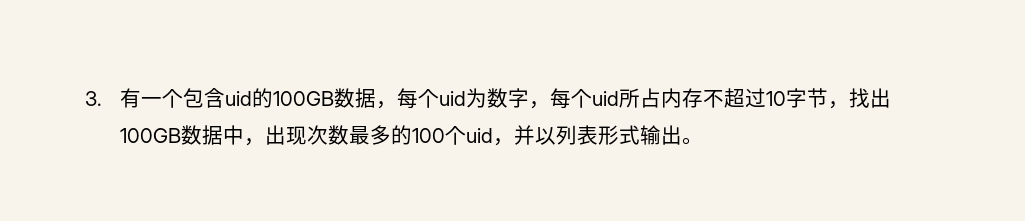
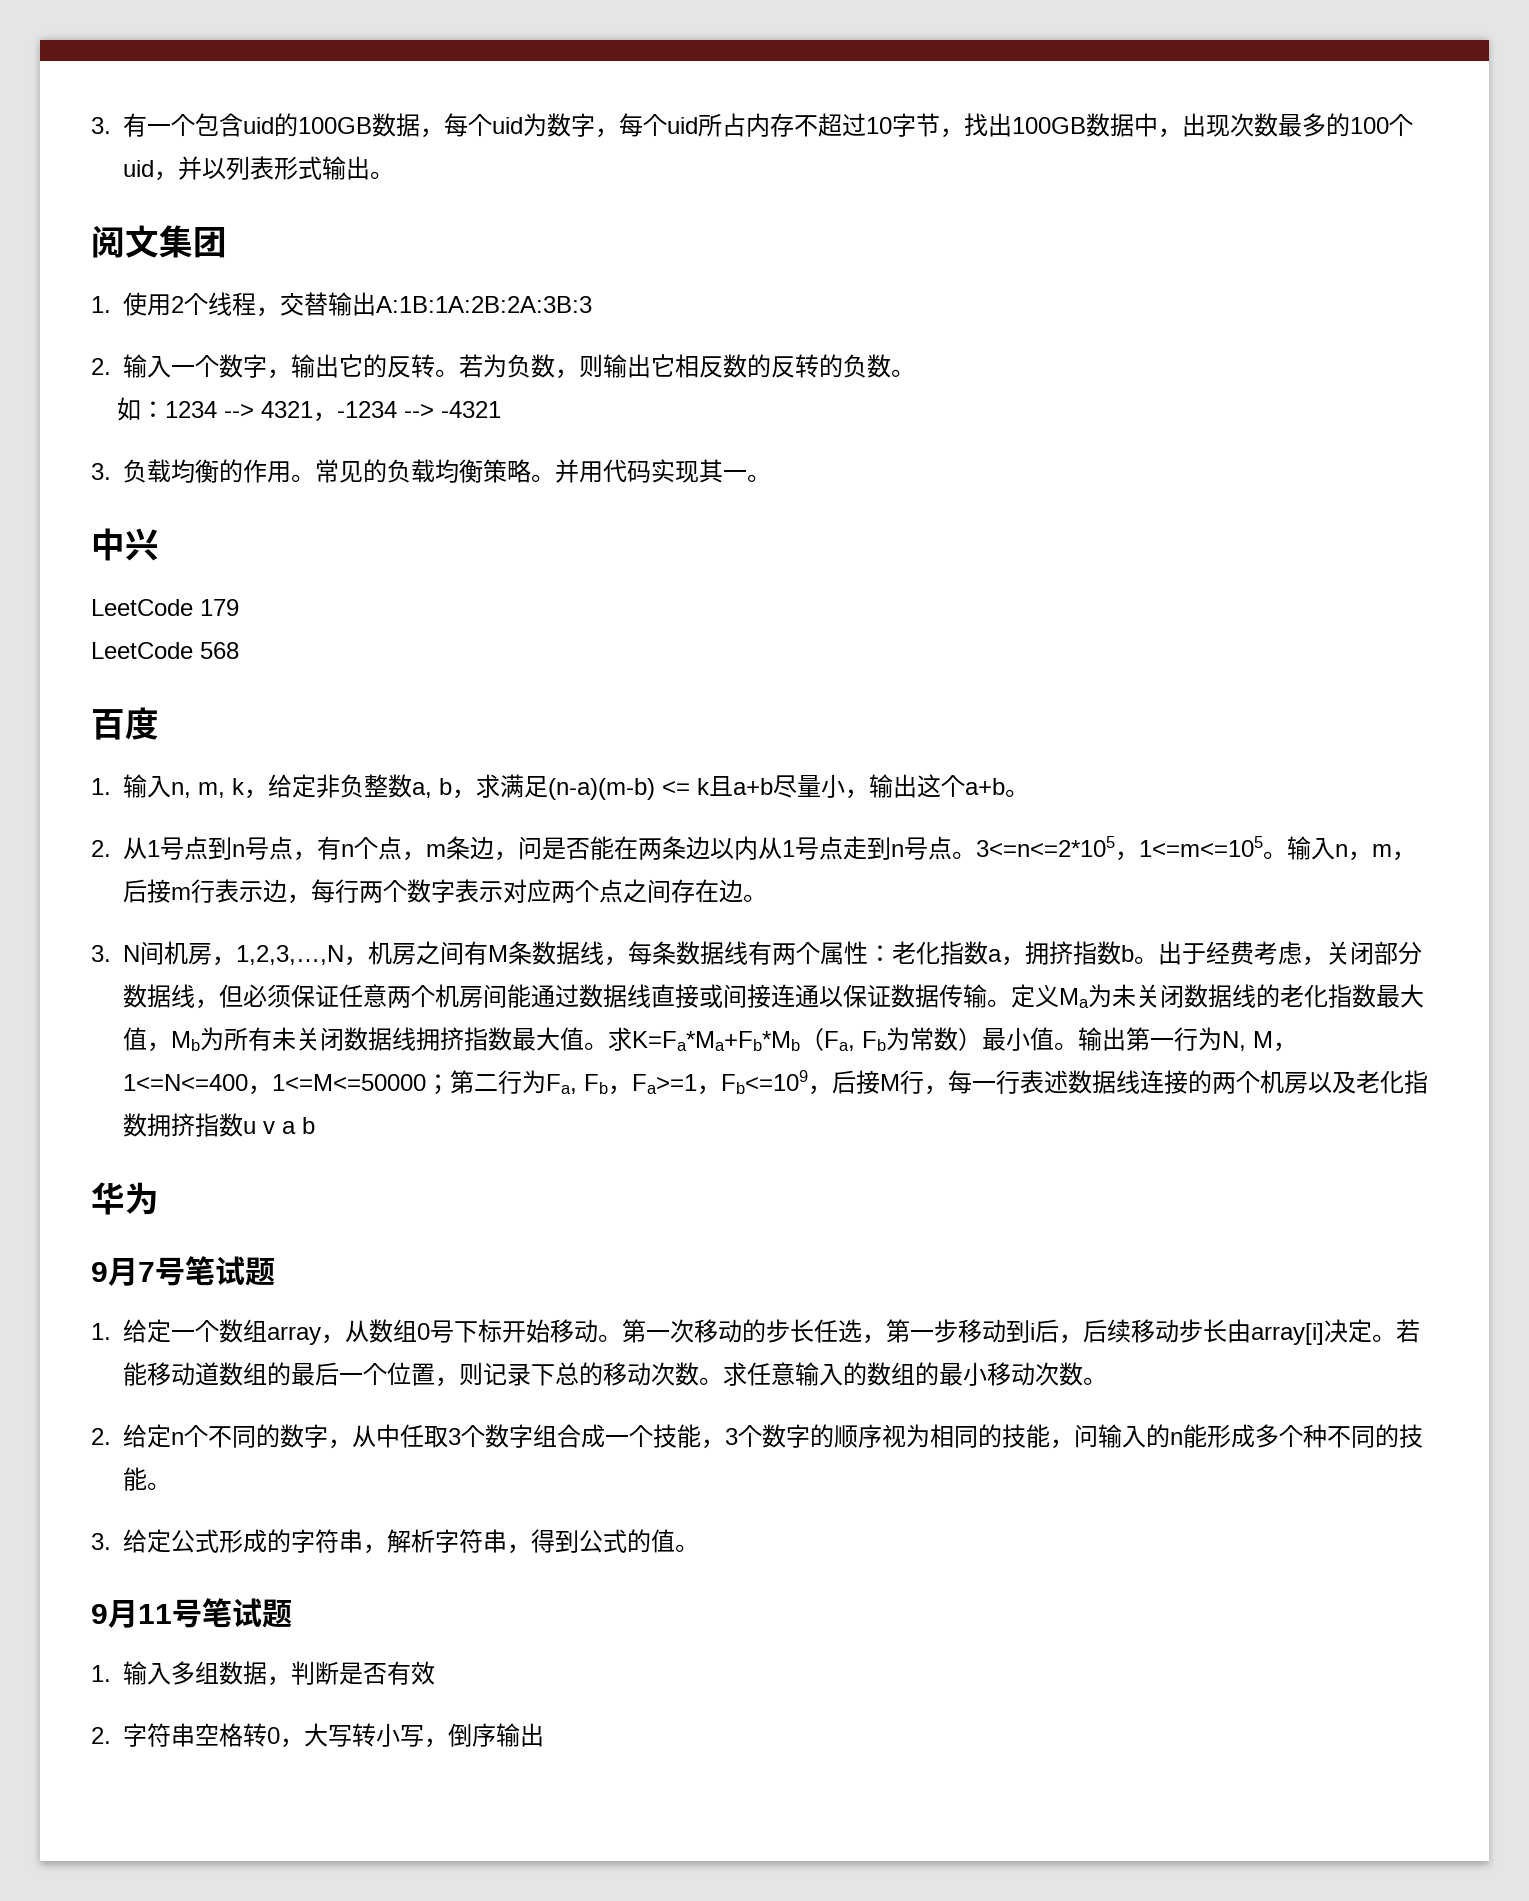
+ 阅文集团
+ 1.使用2个线程，交替输出A:1B:1A:2B:2A:3B:3
+ 2.输入一个数字，输出它的反转。若为负数，则输出它相反数的反转的负数。
+ 如：1234 --> 4321，-1234 --> -4321
+ 3.负载均衡的作用。常见的负载均衡策略。并用代码实现其一。
+ 中兴
+ LeetCode 179
+ LeetCode 568
+ 百度
+ 1.输入n, m, k，给定非负整数a, b，求满足(n-a)(m-b) <= k且a+b尽量小，输出这个a+b。
+ 2.从1号点到n号点，有n个点，m条边，问是否能在两条边以内从1号点走到n号点。3<=n<=2*105，1<=m<=105。输入n，m，后接m行表示边，每行两个数字表示对应两个点之间存在边。
+ 3. N间机房，1,2,3,…,N，机房之间有M条数据线，每条数据线有两个属性：老化指数a，拥挤指数b。出于经费考虑，关闭部分数据线，但必须保证任意两个机房间能通过数据线直接或间接连通以保证数据传输。定义Ma为未关闭数据线的老化指数最大值，Mb为所有未关闭数据线拥挤指数最大值。求K=Fa*Ma+Fb*Mb（Fa, Fb为常数）最小值。输出第一行为N, M，1<=N<=400，1<=M<=50000；第二行为Fa, Fb，Fa>=1，Fb<=109，后接M行，每一行表述数据线连接的两个机房以及老化指数拥挤指数u v a b
+ 华为
+ 9月7号笔试题
+ 1.给定一个数组array，从数组0号下标开始移动。第一次移动的步长任选，第一步移动到i后，后续移动步长由array[i]决定。若能移动道数组的最后一个位置，则记录下总的移动次数。求任意输入的数组的最小移动次数。
+ 2.给定n个不同的数字，从中任取3个数字组合成一个技能，3个数字的顺序视为相同的技能，问输入的n能形成多个种不同的技能。
+ 3.给定公式形成的字符串，解析字符串，得到公式的值。
+ 9月11号笔试题
+ 1.输入多组数据，判断是否有效
+ 2.字符串空格转0，大写转小写，倒序输出

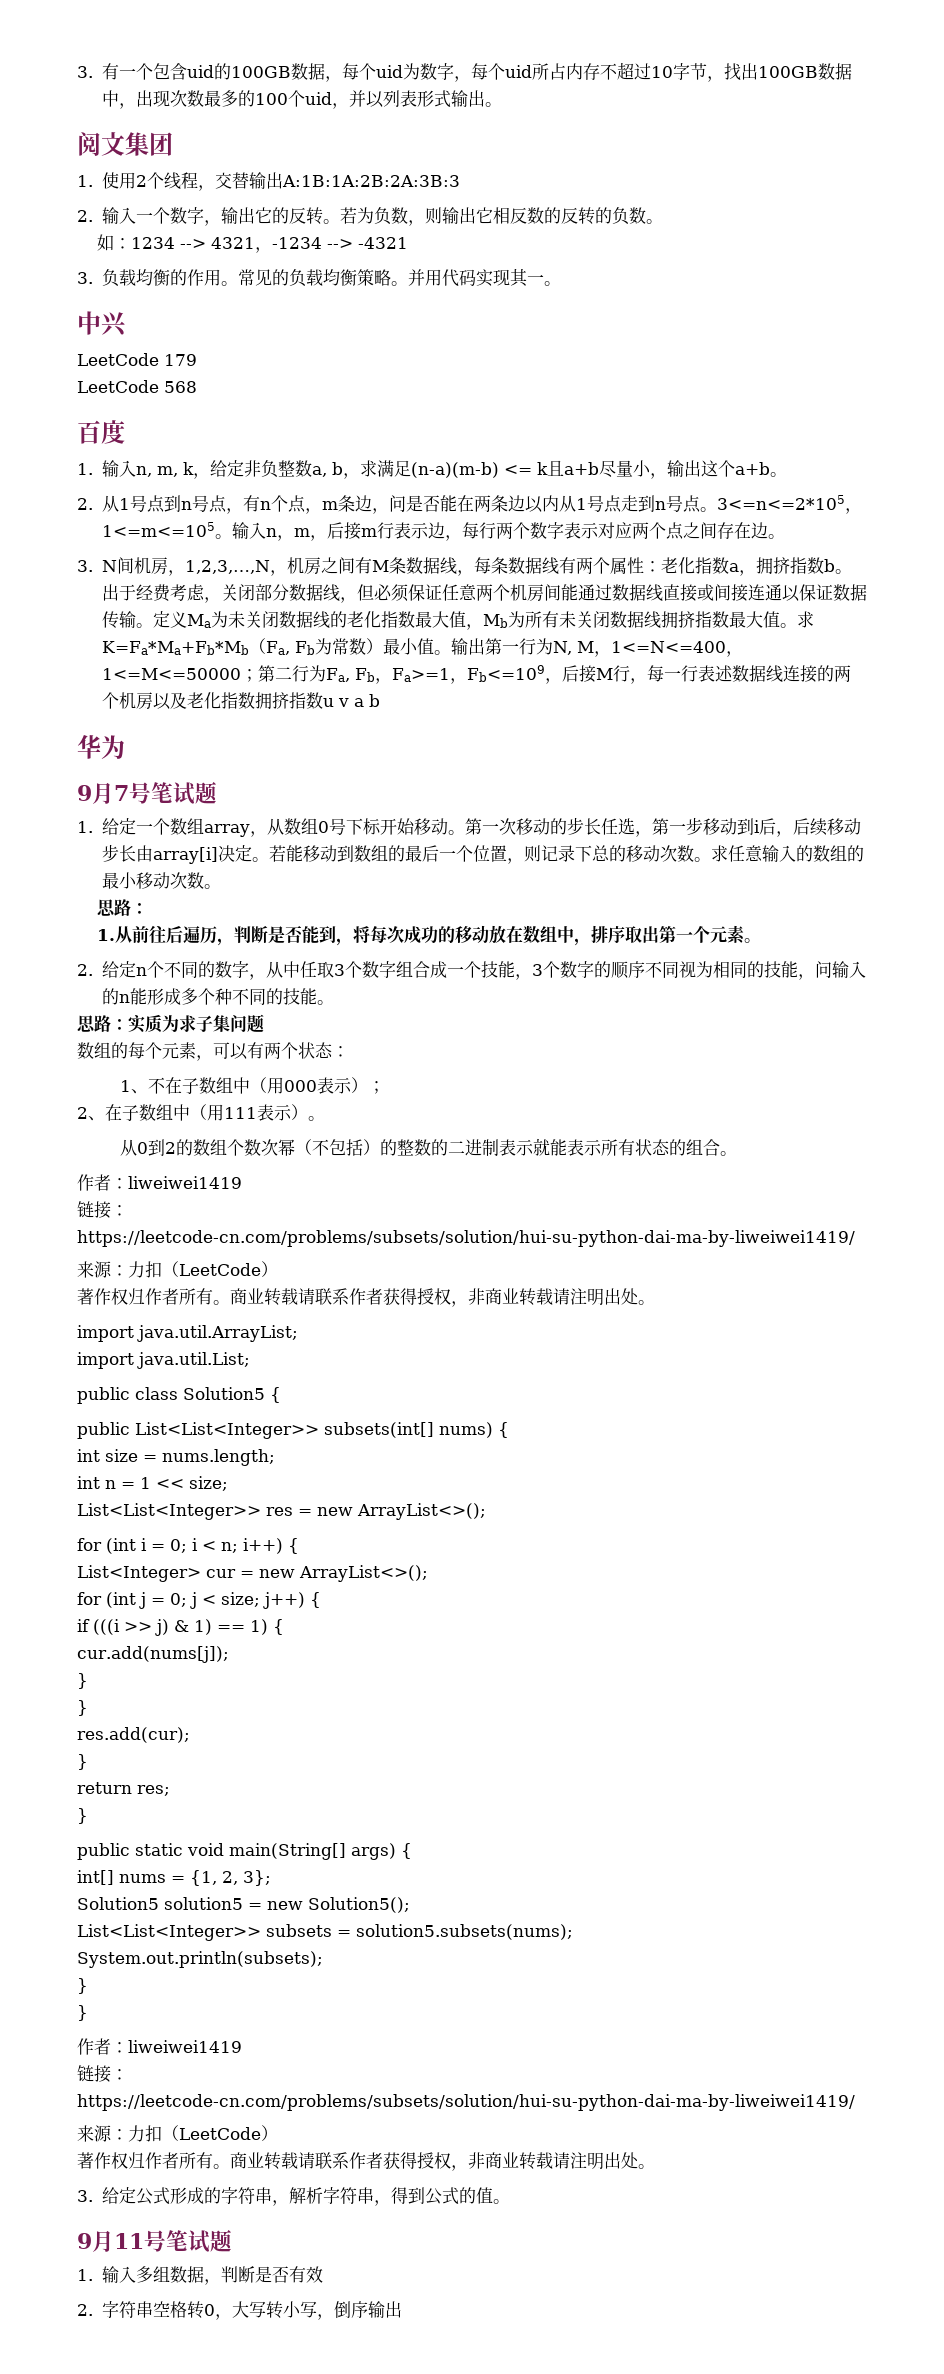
- 若能移动道数组的最后一个位置，则记录下总的移动次数。
+ 若能移动到数组的最后一个位置，则记录下总的移动次数。
  求任意输入的数组的最小移动次数。
+ 思路：
+ 1.从前往后遍历，判断是否能到，将每次成功的移动放在数组中，排序取出第一个元素。
- 2.给定n个不同的数字，从中任取3个数字组合成一个技能，3个数字的顺序视为相同的技能，问输入的n能形成多个种不同的技能。
+ 2.给定n个不同的数字，从中任取3个数字组合成一个技能，3个数字的顺序不同视为相同的技能，问输入的n能形成多个种不同的技能。
+ 思路：实质为求子集问题
+ 数组的每个元素，可以有两个状态：
+ 1、不在子数组中（用000表示）；
+ 2、在子数组中（用111表示）。
+ 从0到2的数组个数次幂（不包括）的整数的二进制表示就能表示所有状态的组合。
+ 作者：liweiwei1419
+ 链接：https://leetcode-cn.com/problems/subsets/solution/hui-su-python-dai-ma-by-liweiwei1419/
+ 来源：力扣（LeetCode）
+ 著作权归作者所有。商业转载请联系作者获得授权，非商业转载请注明出处。
+ import java.util.ArrayList;
+ import java.util.List;
+ public class Solution5 {
+ public List<List<Integer>> subsets(int[] nums) {
+ int size = nums.length;
+ int n = 1 << size;
+ List<List<Integer>> res = new ArrayList<>();
+ for (int i = 0; i < n; i++) {
+ List<Integer> cur = new ArrayList<>();
+ for (int j = 0; j < size; j++) {
+ if (((i >> j) & 1) == 1) {
+ cur.add(nums[j]);
+ }
+ }
+ res.add(cur);
+ }
+ return res;
+ }
+ public static void main(String[] args) {
+ int[] nums = {1, 2, 3};
+ Solution5 solution5 = new Solution5();
+ List<List<Integer>> subsets = solution5.subsets(nums);
+ System.out.println(subsets);
+ }
+ }
+ 作者：liweiwei1419
+ 链接：https://leetcode-cn.com/problems/subsets/solution/hui-su-python-dai-ma-by-liweiwei1419/
+ 来源：力扣（LeetCode）
+ 著作权归作者所有。商业转载请联系作者获得授权，非商业转载请注明出处。

